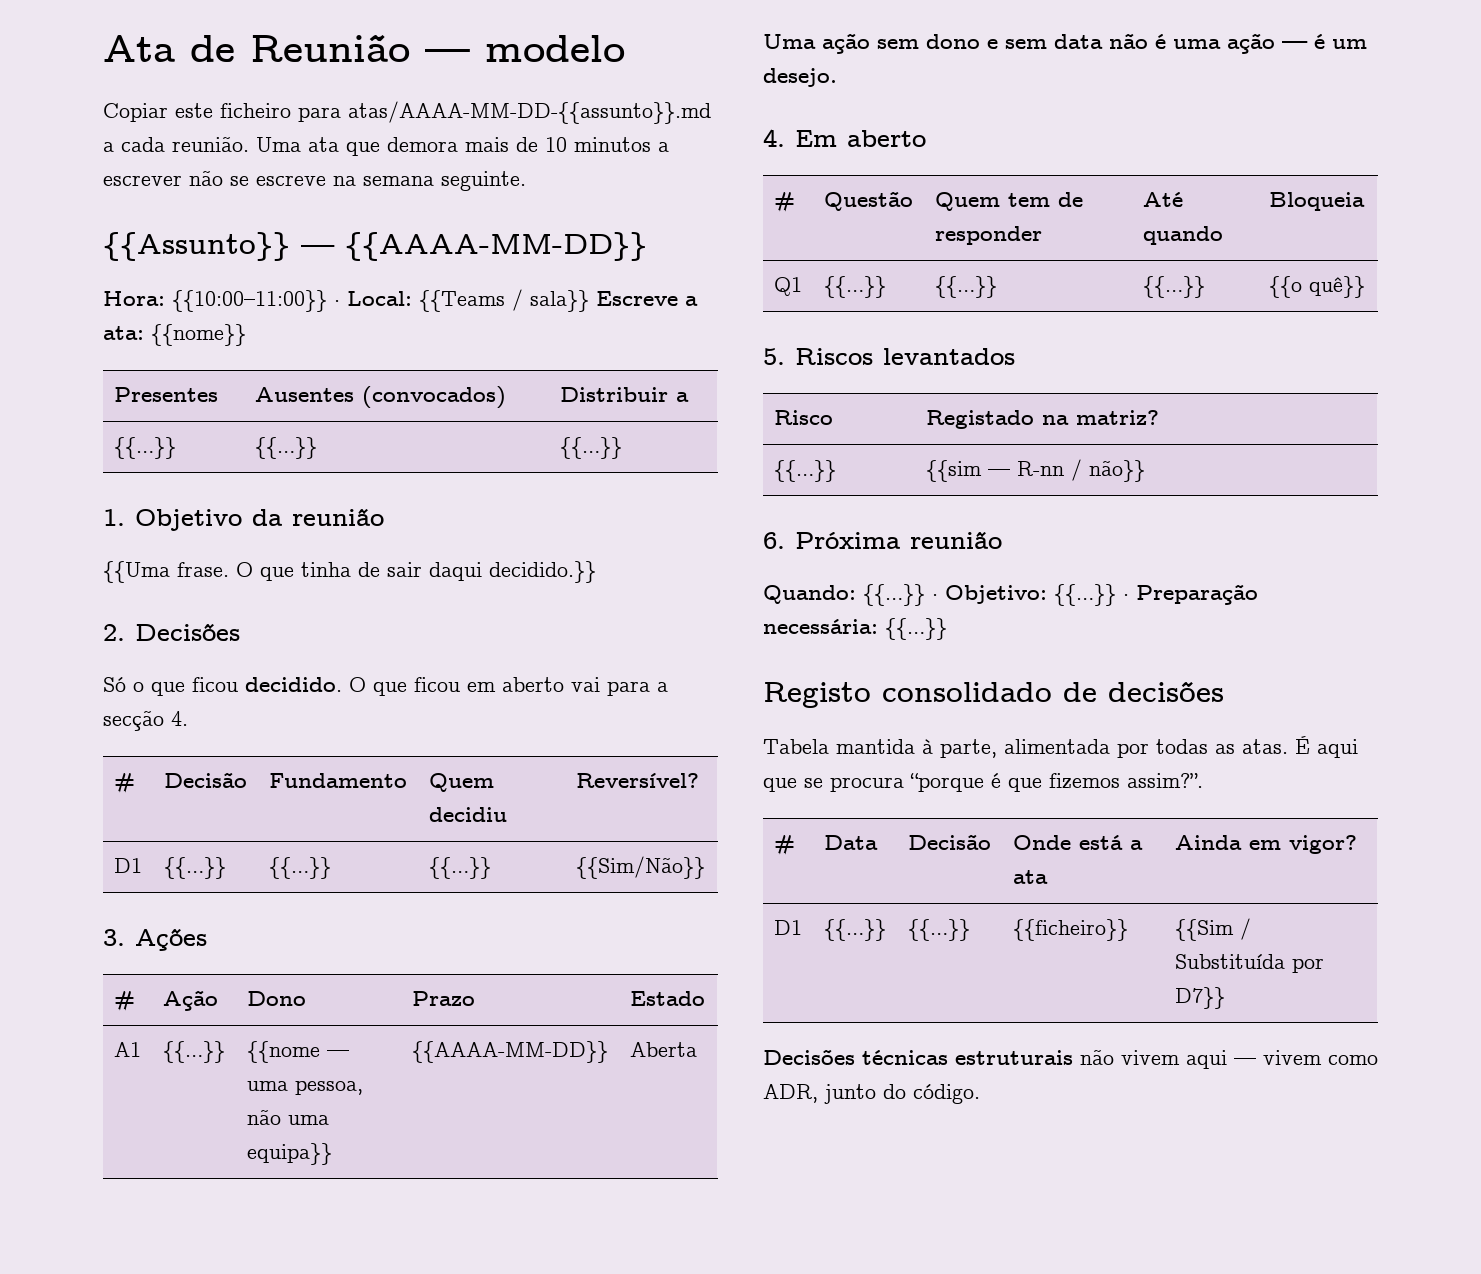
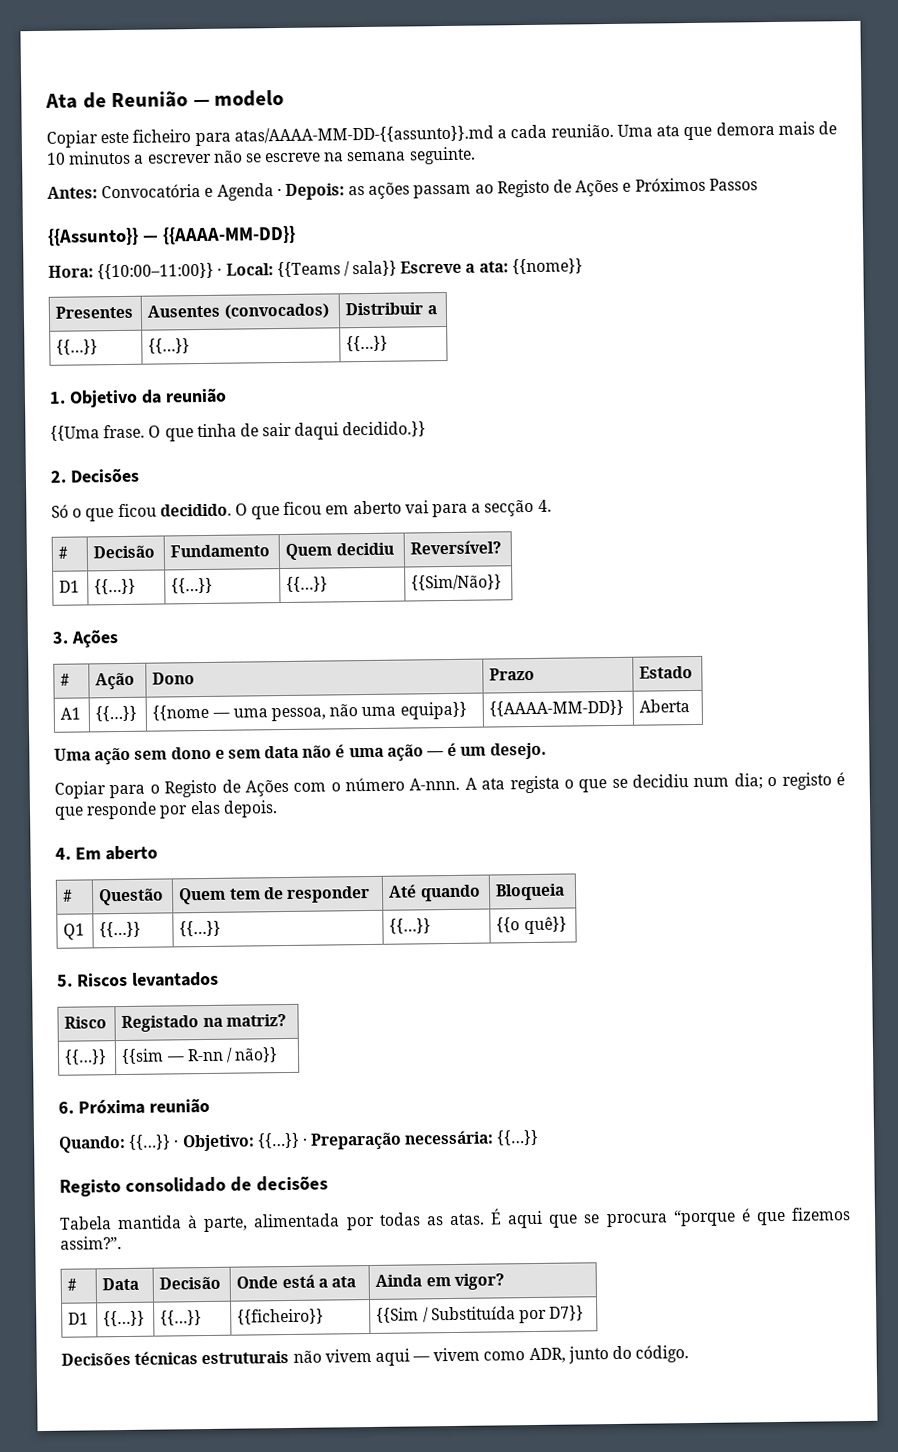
+ Antes: Convocatória e Agenda · Depois: as ações passam ao Registo de Ações e Próximos Passos
+ Copiar para o Registo de Ações com o número A-nnn. A ata regista o que se decidiu num dia; o registo é que responde por elas depois.

